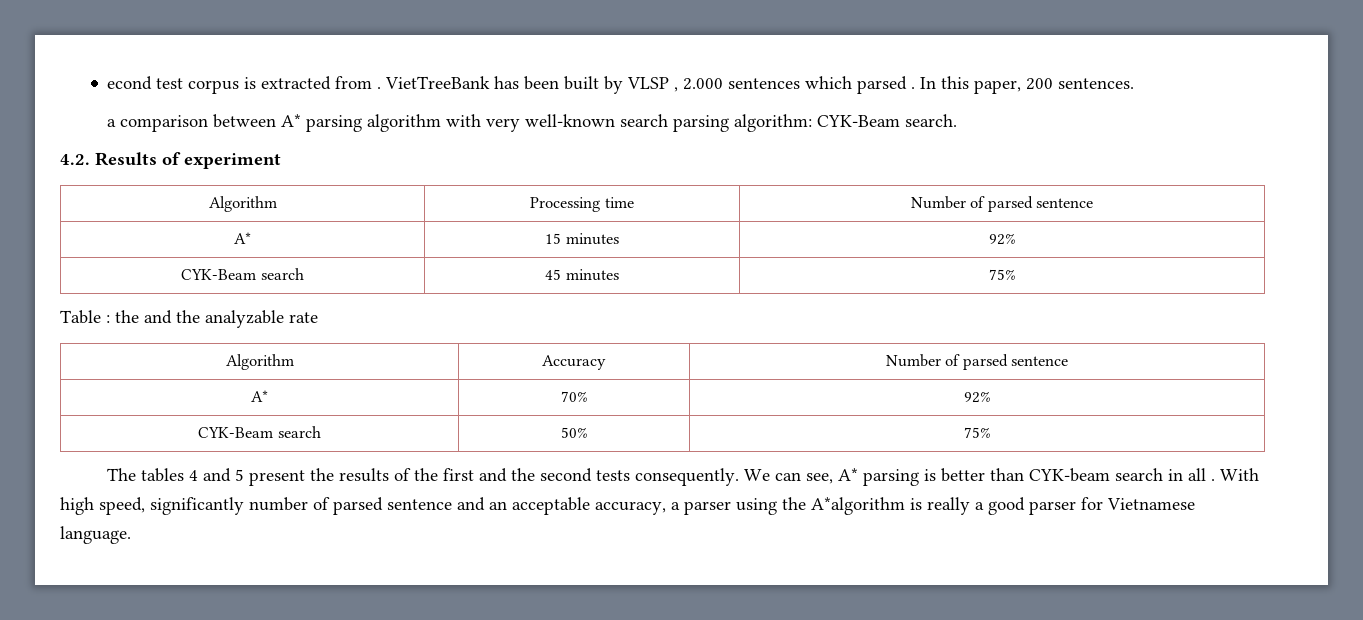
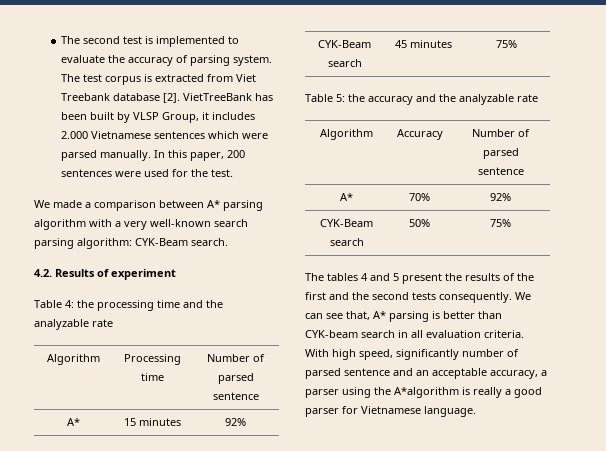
- econd test corpus is extracted from .
+ The second test is implemented to evaluate the accuracy of parsing system. The test corpus is extracted from Viet Treebank database [2].
- VietTreeBank has been built by VLSP , 2.000 sentences which parsed . In this paper, 200 sentences.
- a comparison between A* parsing algorithm with very well-known search parsing algorithm: CYK-Beam search.
+ VietTreeBank has been built by VLSP Group, it includes 2.000 Vietnamese sentences which were parsed manually. In this paper, 200 sentences were used for the test.
+ We made a comparison between A* parsing algorithm with a very well-known search parsing algorithm: CYK-Beam search.
+ Table 4: the processing time and the analyzable rate
- Table : the and the analyzable rate
+ Table 5: the accuracy and the analyzable rate
- We can see, A* parsing is better than CYK-beam search in all .
+ We can see that, A* parsing is better than CYK-beam search in all evaluation criteria.

